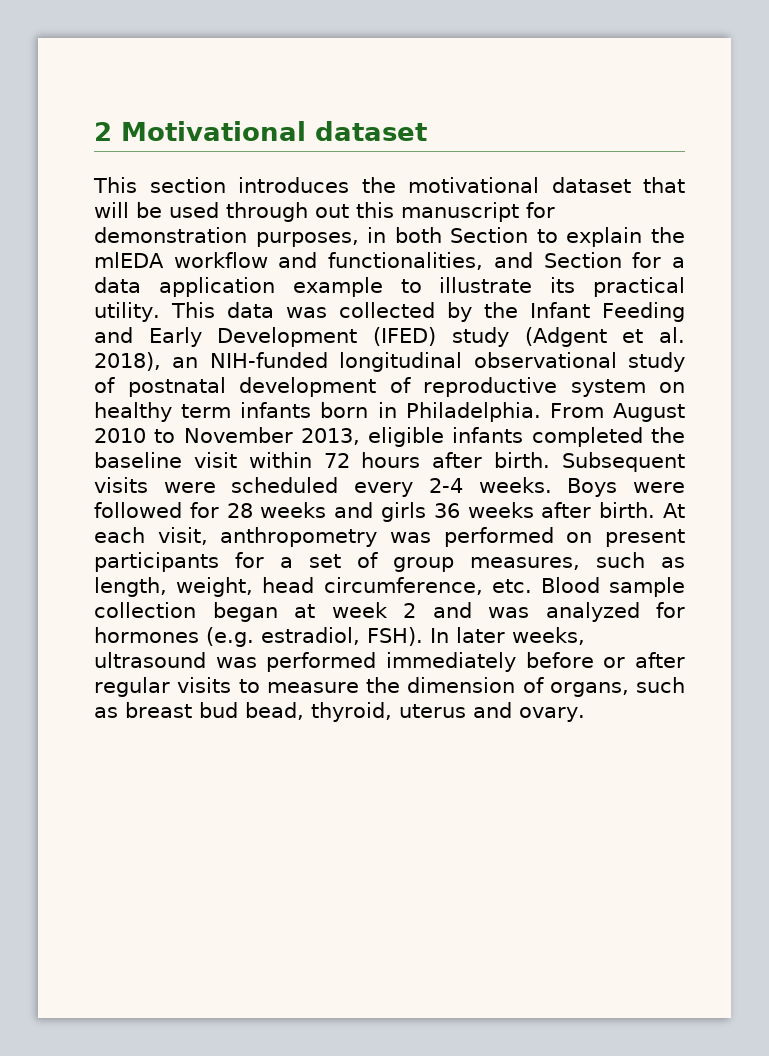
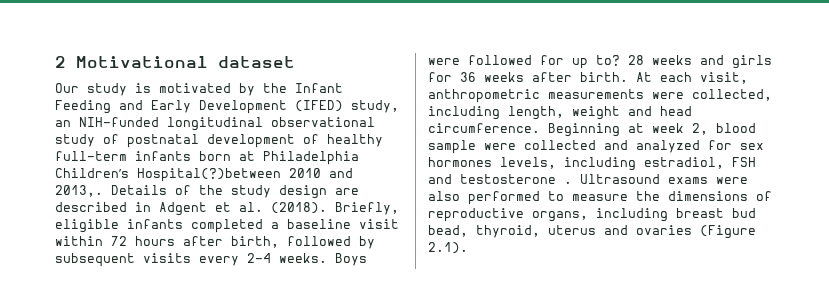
- This section introduces the motivational dataset that will be used through out this manuscript for demonstration purposes, in both Section to explain the mlEDA workflow and functionalities, and Section for a data application example to illustrate its practical utility. This data was collected by the Infant Feeding and Early Development (IFED) study (Adgent et al. 2018), an NIH-funded longitudinal observational study of postnatal development of reproductive system on healthy term infants born in Philadelphia. From August 2010 to November 2013, eligible infants completed the baseline visit within 72 hours after birth. Subsequent visits were scheduled every 2-4 weeks.
+ Our study is motivated by the Infant Feeding and Early Development (IFED) study, an NIH-funded longitudinal observational study of postnatal development of healthy full-term infants born at Philadelphia Children’s Hospital(?)between 2010 and 2013,. Details of the study design are described in Adgent et al. (2018). Briefly, eligible infants completed a baseline visit within 72 hours after birth, followed by subsequent visits every 2-4 weeks.
- Boys were followed for 28 weeks and girls 36 weeks after birth.
+ Boys were followed for up to? 28 weeks and girls for 36 weeks after birth.
- At each visit, anthropometry was performed on present participants for a set of group measures, such as length, weight, head circumference, etc. Blood sample collection began at week 2 and was analyzed for hormones (e.g. estradiol, FSH). In later weeks, ultrasound was performed immediately before or after regular visits to measure the dimension of organs, such as breast bud bead, thyroid, uterus and ovary.
+ At each visit, anthropometric measurements were collected, including length, weight and head circumference. Beginning at week 2, blood sample were collected and analyzed for sex hormones levels, including estradiol, FSH and testosterone . Ultrasound exams were also performed to measure the dimensions of reproductive organs, including breast bud bead, thyroid, uterus and ovaries (Figure 2.1).

